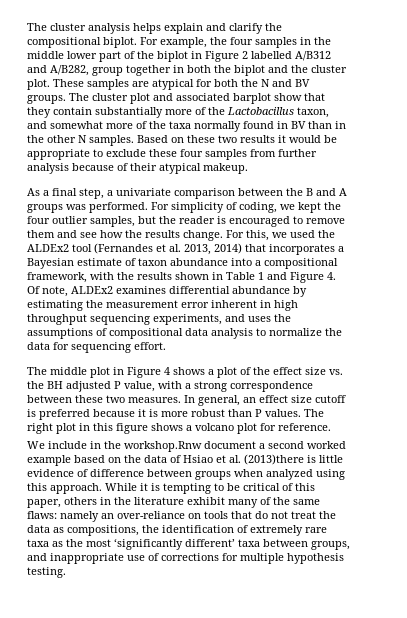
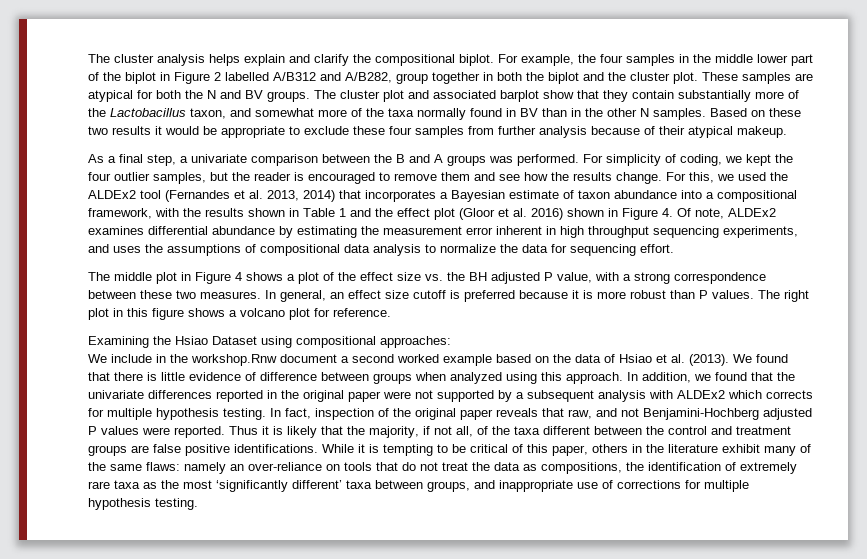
- For this, we used the ALDEx2 tool (Fernandes et al. 2013, 2014) that incorporates a Bayesian estimate of taxon abundance into a compositional framework, with the results shown in Table 1 and Figure 4. Of note, ALDEx2 examines differential abundance by estimating the measurement error inherent in high throughput sequencing experiments, and uses the assumptions of compositional data analysis to normalize the data for sequencing effort.
+ For this, we used the ALDEx2 tool (Fernandes et al. 2013, 2014) that incorporates a Bayesian estimate of taxon abundance into a compositional framework, with the results shown in Table 1 and the effect plot (Gloor et al. 2016) shown in Figure 4. Of note, ALDEx2 examines differential abundance by estimating the measurement error inherent in high throughput sequencing experiments, and uses the assumptions of compositional data analysis to normalize the data for sequencing effort.
+ Examining the Hsiao Dataset using compositional approaches:
- We include in the workshop.Rnw document a second worked example based on the data of Hsiao et al. (2013)there is little evidence of difference between groups when analyzed using this approach.
+ We include in the workshop.Rnw document a second worked example based on the data of Hsiao et al. (2013). We found that there is little evidence of difference between groups when analyzed using this approach.
+ In addition, we found that the univariate differences reported in the original paper were not supported by a subsequent analysis with ALDEx2 which corrects for multiple hypothesis testing. In fact, inspection of the original paper reveals that raw, and not Benjamini-Hochberg adjusted P values were reported. Thus it is likely that the majority, if not all, of the taxa different between the control and treatment groups are false positive identifications.

